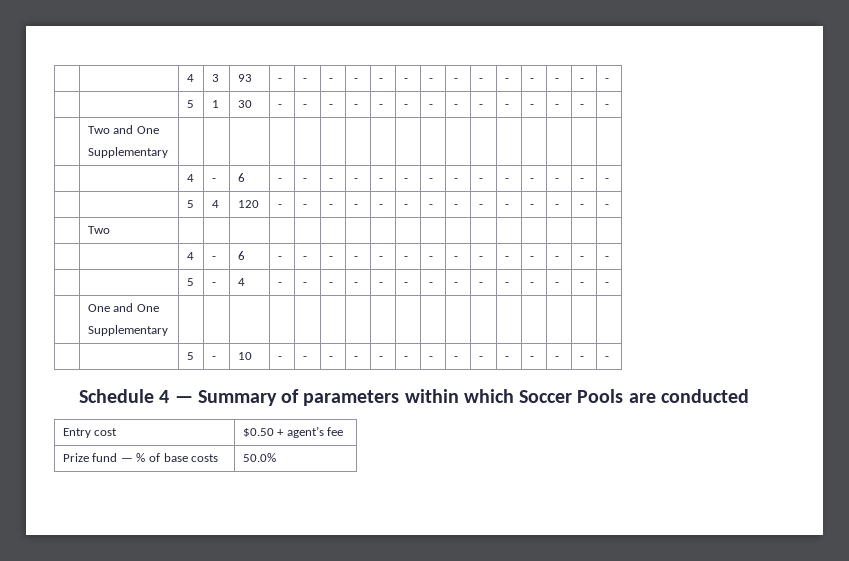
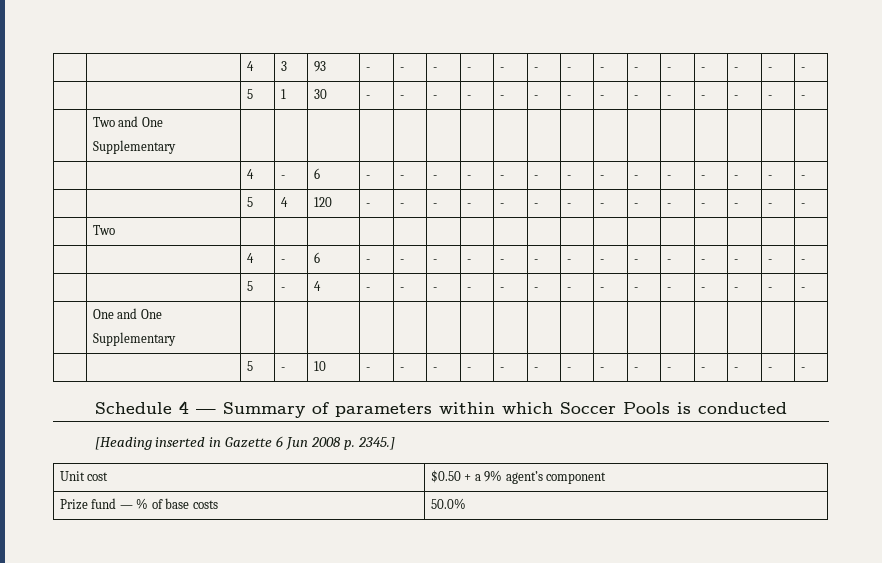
- Schedule 4 — Summary of parameters within which Soccer Pools are conducted
+ Schedule 4 — Summary of parameters within which Soccer Pools is conducted
- Entry cost | $0.50 + agent’s fee
+ [Heading inserted in Gazette 6 Jun 2008 p. 2345.]
+ Unit cost | $0.50 + a 9% agent’s component

